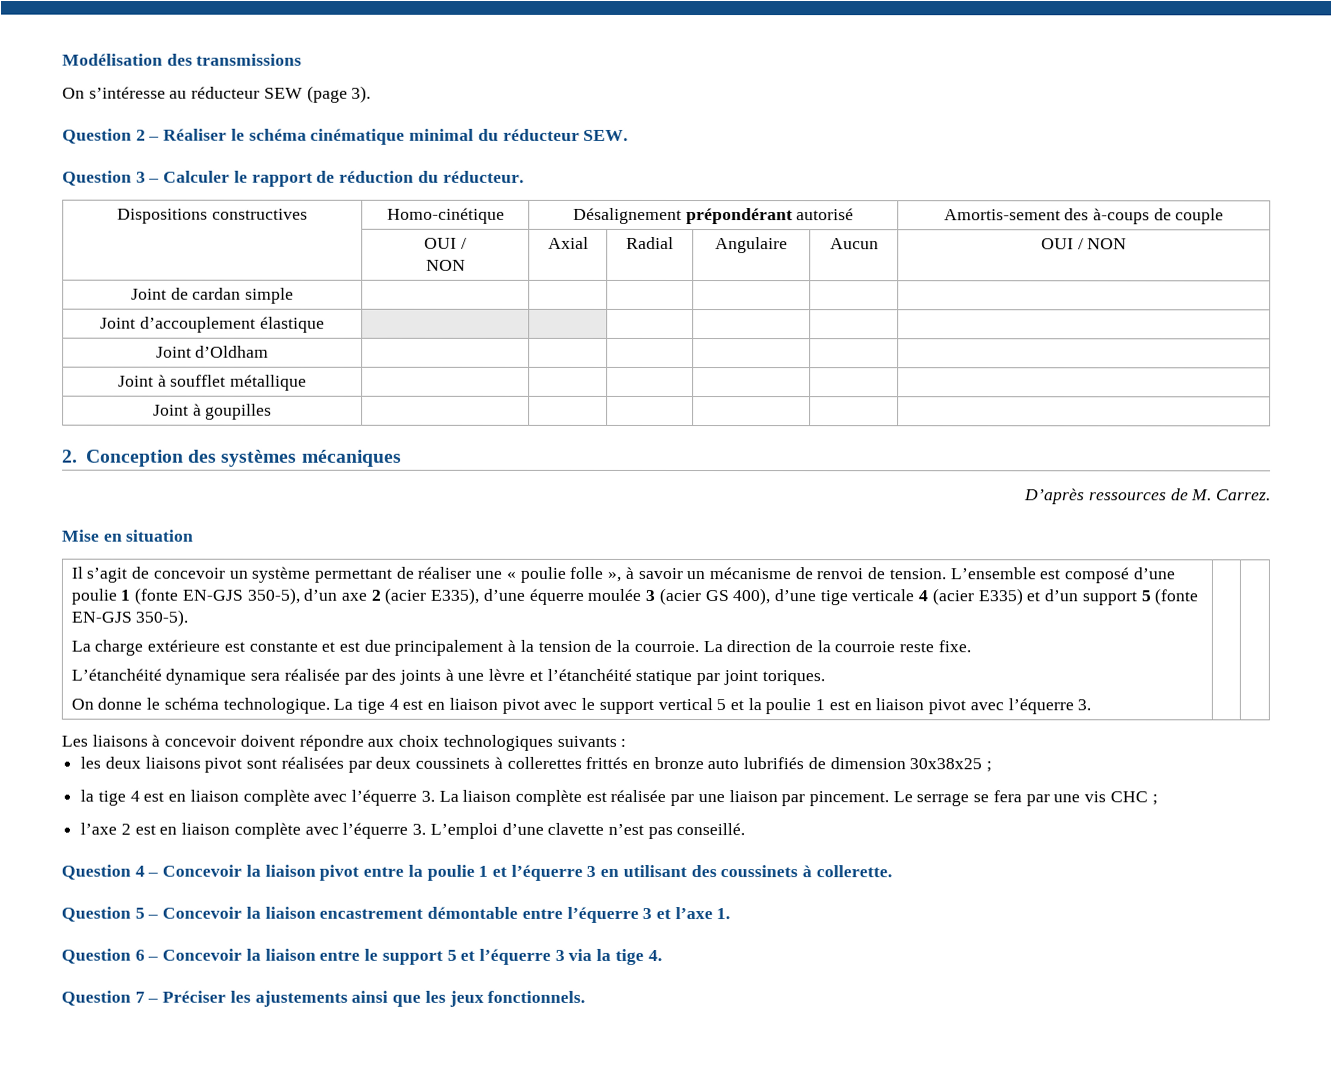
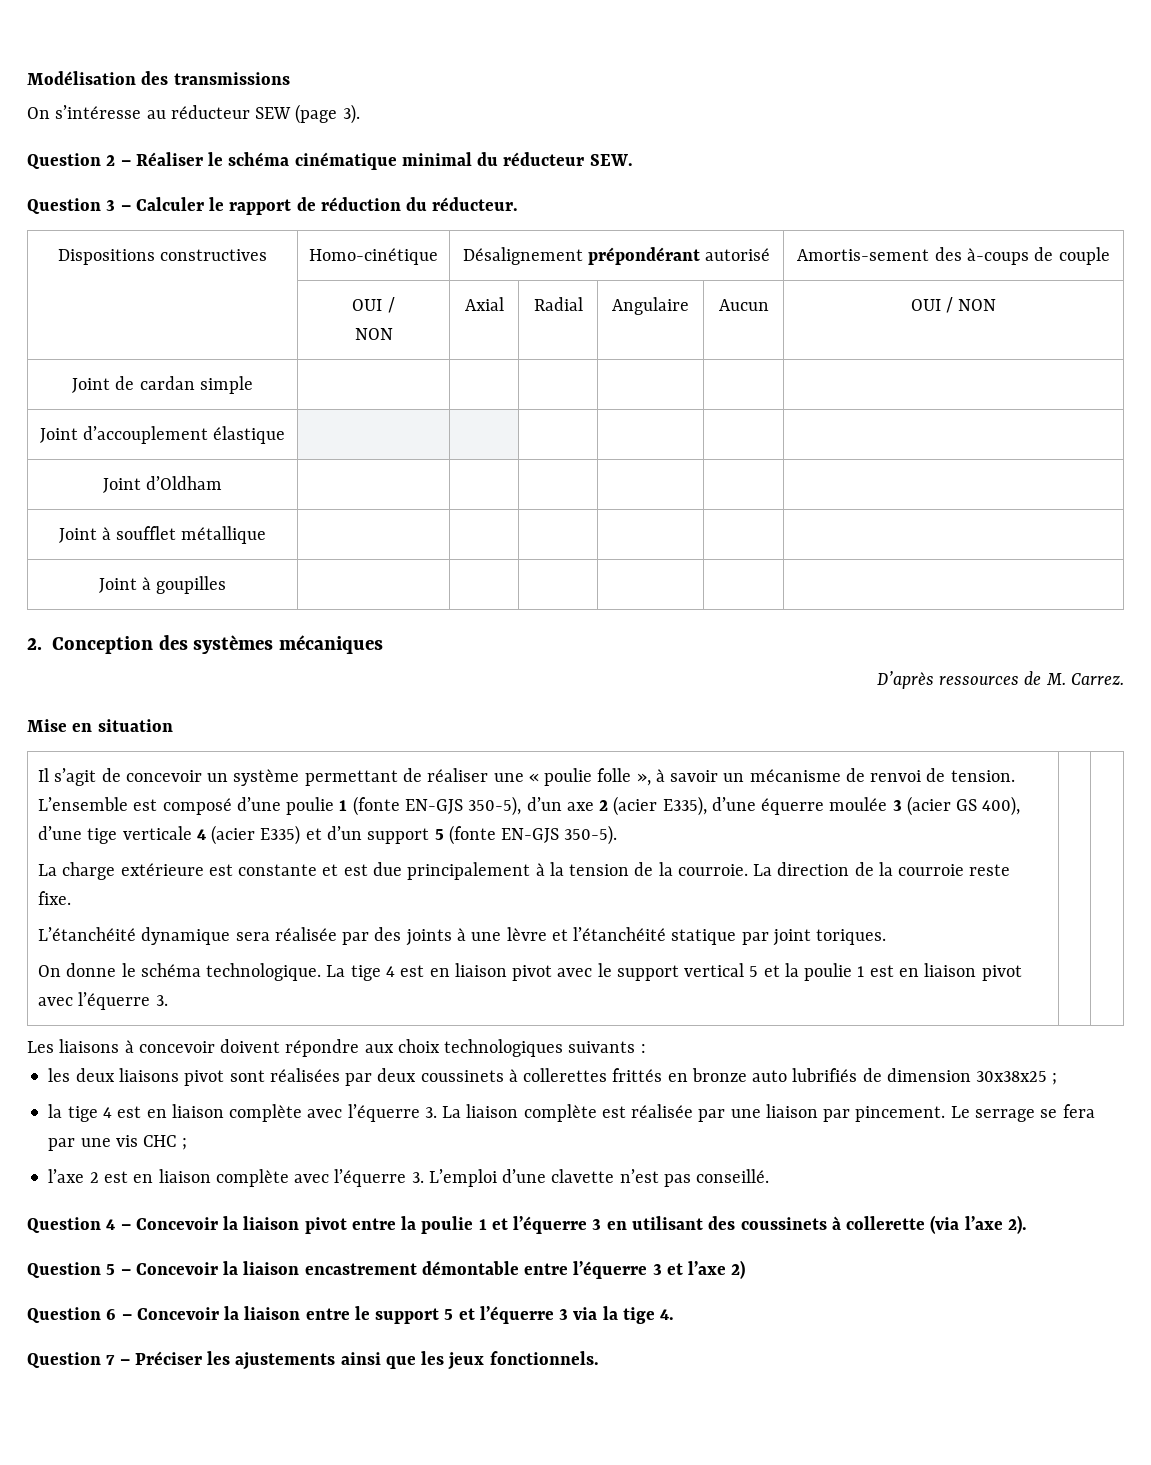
- Question 4 – Concevoir la liaison pivot entre la poulie 1 et l’équerre 3 en utilisant des coussinets à collerette.
+ Question 4 – Concevoir la liaison pivot entre la poulie 1 et l’équerre 3 en utilisant des coussinets à collerette (via l’axe 2).
- Question 5 – Concevoir la liaison encastrement démontable entre l’équerre 3 et l’axe 1.
+ Question 5 – Concevoir la liaison encastrement démontable entre l’équerre 3 et l’axe 2)

